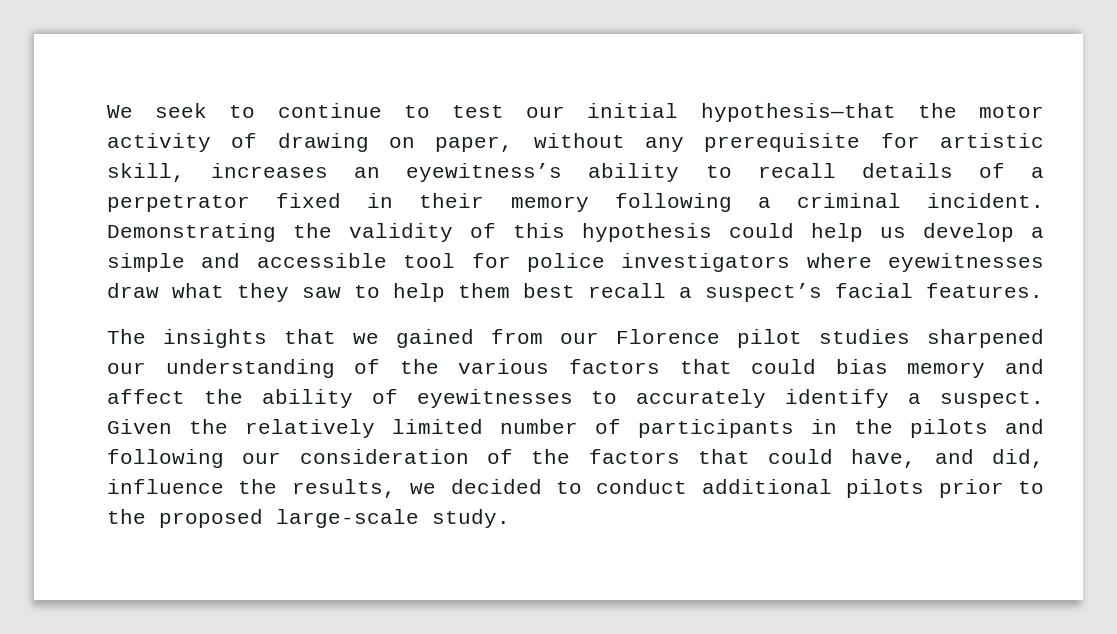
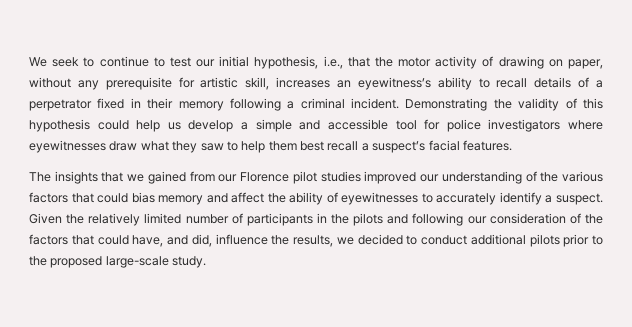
- We seek to continue to test our initial hypothesis—that the motor activity of drawing on paper, without any prerequisite for artistic skill, increases an eyewitness’s ability to recall details of a perpetrator fixed in their memory following a criminal incident.
+ We seek to continue to test our initial hypothesis, i.e., that the motor activity of drawing on paper, without any prerequisite for artistic skill, increases an eyewitness’s ability to recall details of a perpetrator fixed in their memory following a criminal incident.
- The insights that we gained from our Florence pilot studies sharpened our understanding of the various factors that could bias memory and affect the ability of eyewitnesses to accurately identify a suspect.
+ The insights that we gained from our Florence pilot studies improved our understanding of the various factors that could bias memory and affect the ability of eyewitnesses to accurately identify a suspect.

